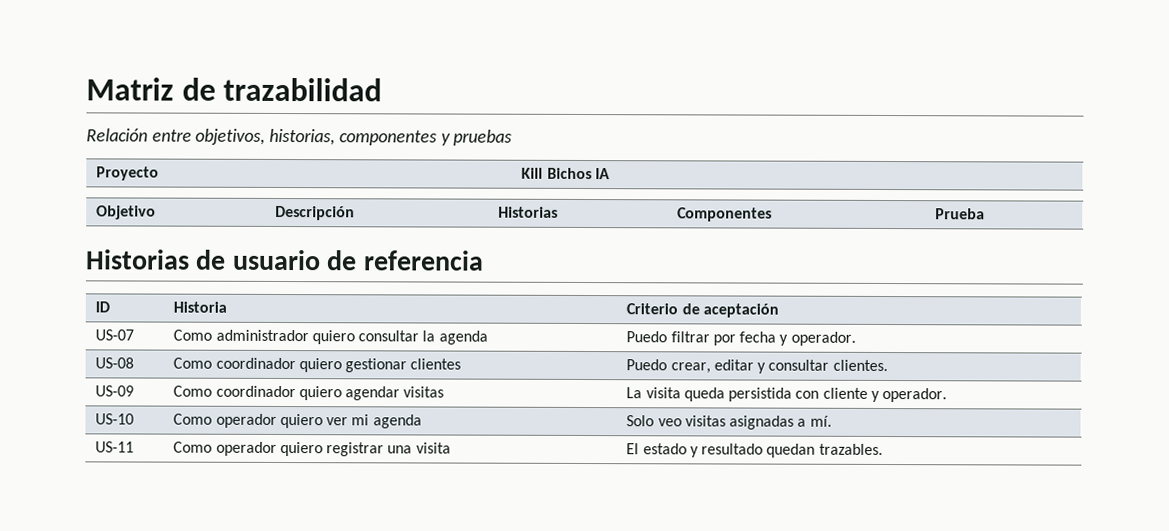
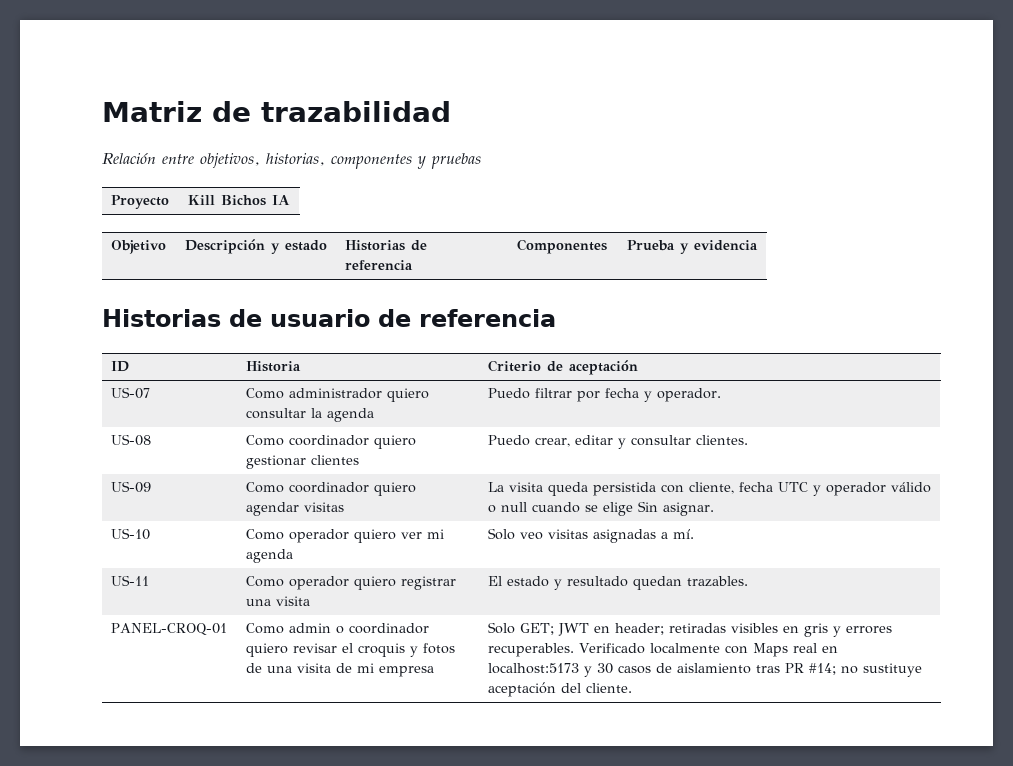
- Objetivo | Descripción | Historias | Componentes | Prueba
+ Objetivo | Descripción y estado | Historias de referencia | Componentes | Prueba y evidencia
- US-09 | Como coordinador quiero agendar visitas | La visita queda persistida con cliente y operador.
+ US-09 | Como coordinador quiero agendar visitas | La visita queda persistida con cliente, fecha UTC y operador válido o null cuando se elige Sin asignar.
+ PANEL-CROQ-01 | Como admin o coordinador quiero revisar el croquis y fotos de una visita de mi empresa | Solo GET; JWT en header; retiradas visibles en gris y errores recuperables. Verificado localmente con Maps real en localhost:5173 y 30 casos de aislamiento tras PR #14; no sustituye aceptación del cliente.

